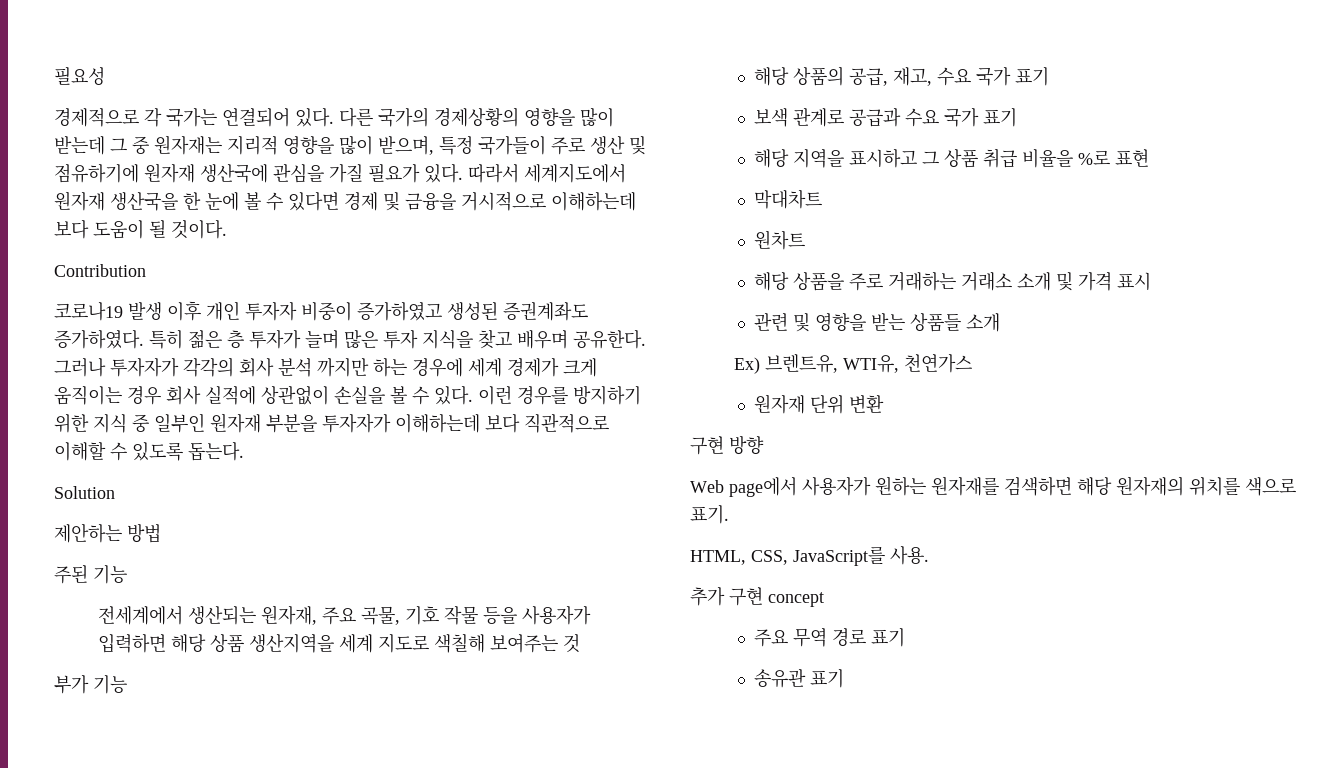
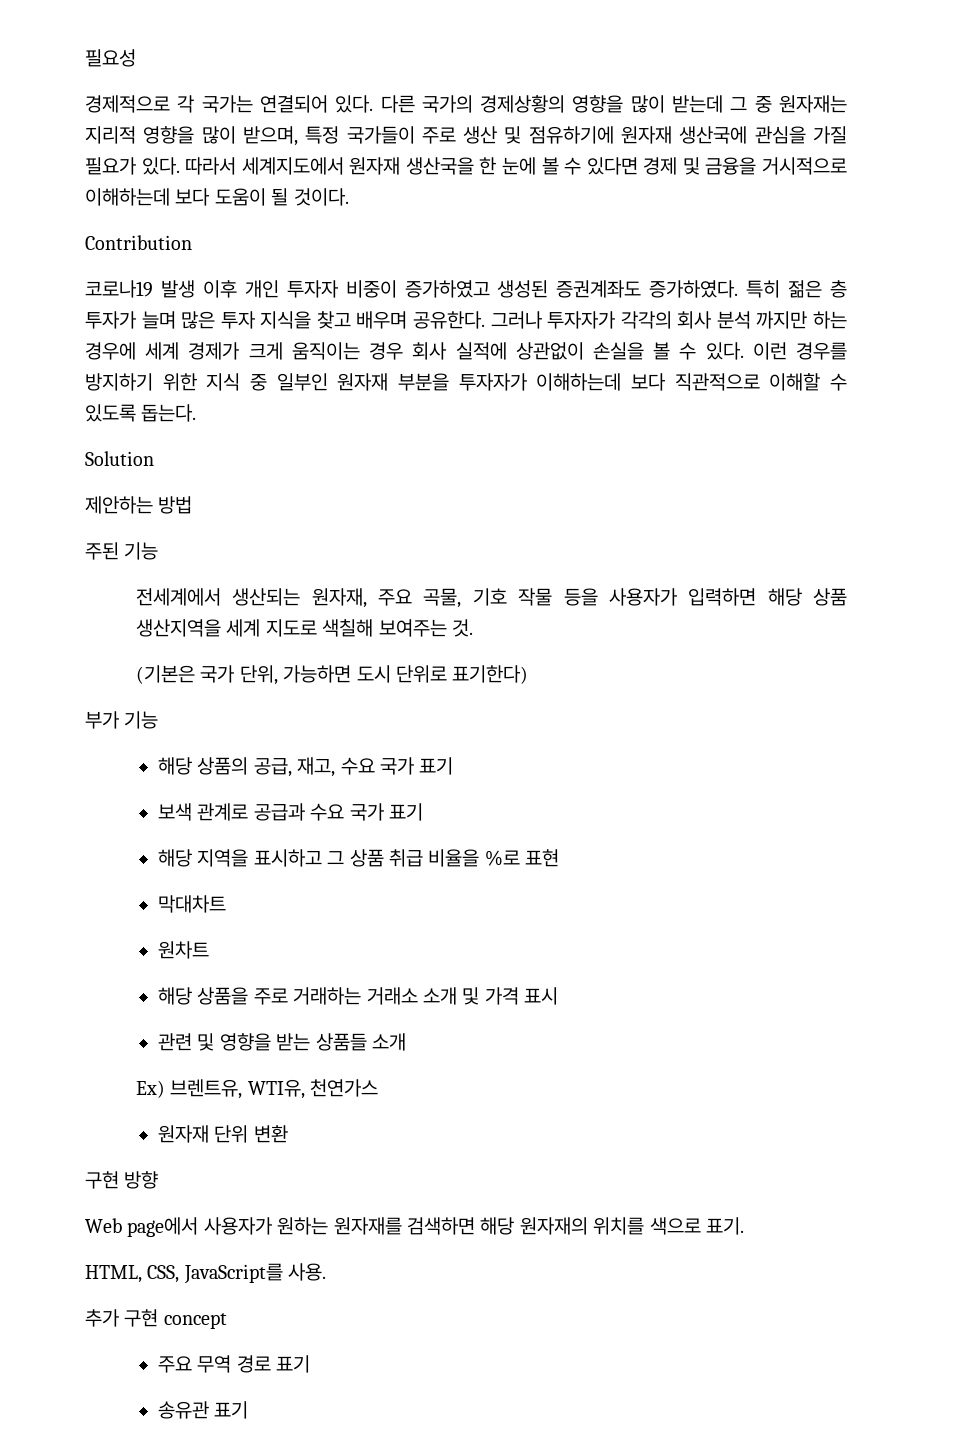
- 전세계에서 생산되는 원자재, 주요 곡물, 기호 작물 등을 사용자가 입력하면 해당 상품 생산지역을 세계 지도로 색칠해 보여주는 것
+ 전세계에서 생산되는 원자재, 주요 곡물, 기호 작물 등을 사용자가 입력하면 해당 상품 생산지역을 세계 지도로 색칠해 보여주는 것.
+ (기본은 국가 단위, 가능하면 도시 단위로 표기한다)

